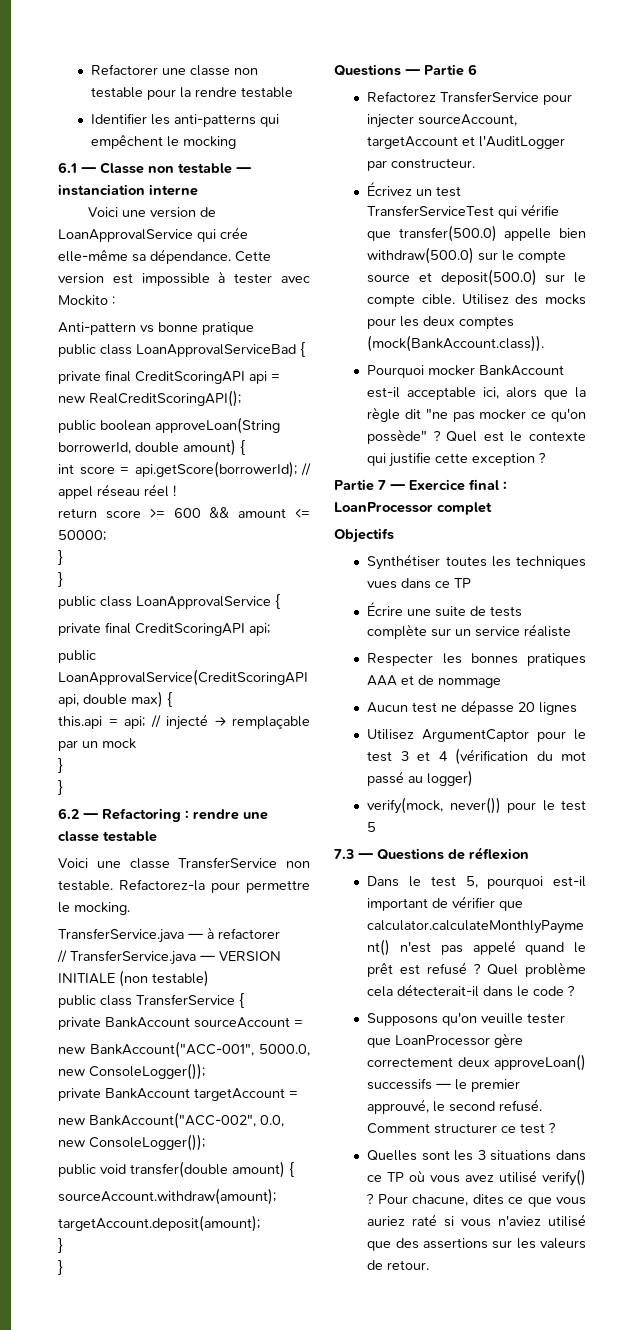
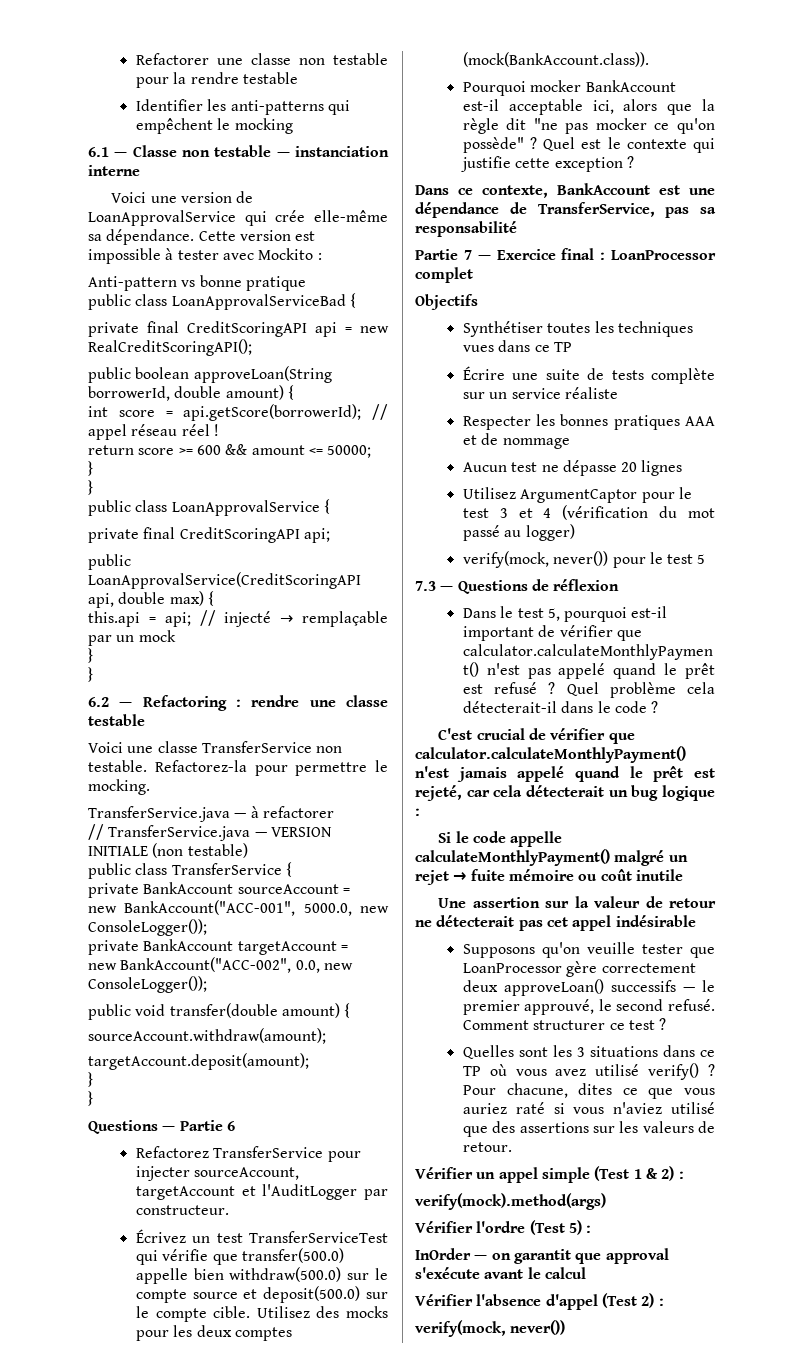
+ Dans ce contexte, BankAccount est une dépendance de TransferService, pas sa responsabilité
+ C'est crucial de vérifier que calculator.calculateMonthlyPayment() n'est jamais appelé quand le prêt est rejeté, car cela détecterait un bug logique :
+ Si le code appelle calculateMonthlyPayment() malgré un rejet → fuite mémoire ou coût inutile
+ Une assertion sur la valeur de retour ne détecterait pas cet appel indésirable
+ Vérifier un appel simple (Test 1 & 2) :
+ verify(mock).method(args)
+ Vérifier l'ordre (Test 5) :
+ InOrder — on garantit que approval s'exécute avant le calcul
+ Vérifier l'absence d'appel (Test 2) :
+ verify(mock, never())

